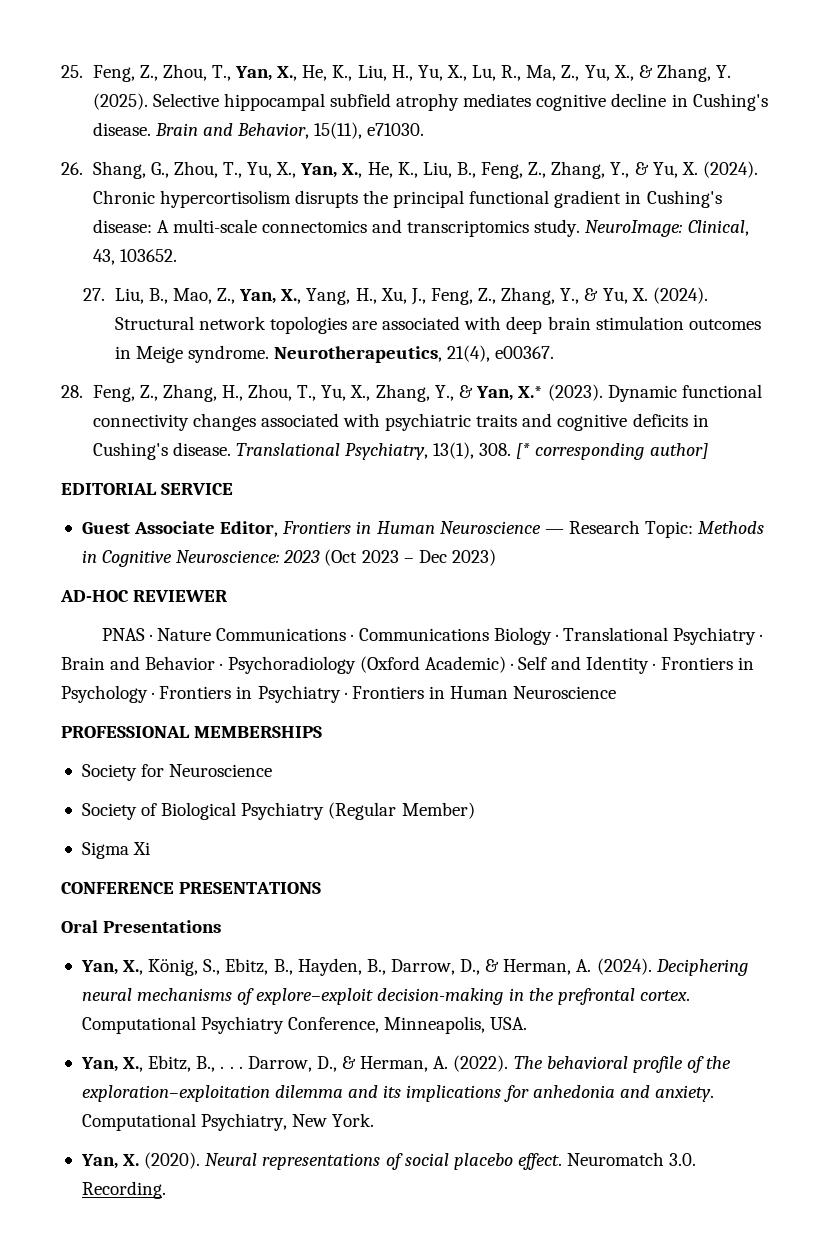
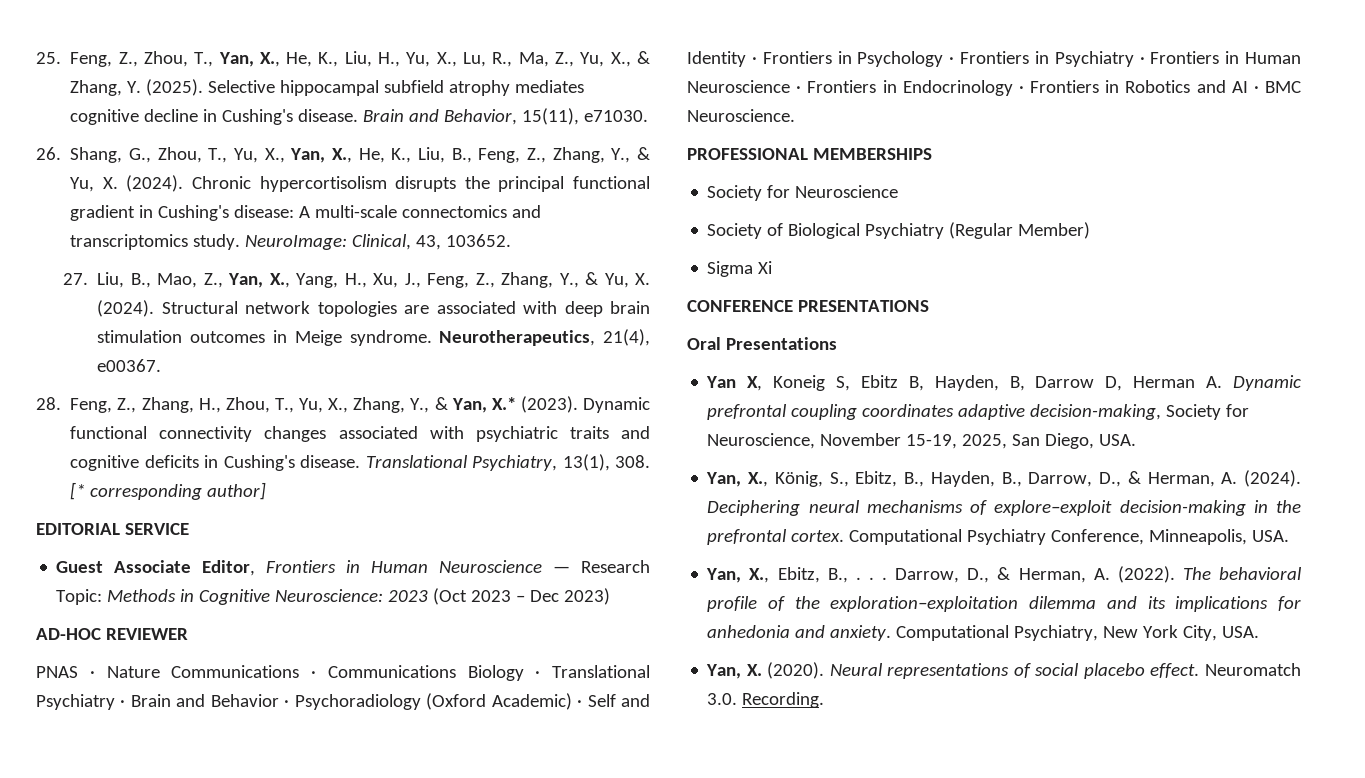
- PNAS · Nature Communications · Communications Biology · Translational Psychiatry · Brain and Behavior · Psychoradiology (Oxford Academic) · Self and Identity · Frontiers in Psychology · Frontiers in Psychiatry · Frontiers in Human Neuroscience
+ PNAS · Nature Communications · Communications Biology · Translational Psychiatry · Brain and Behavior · Psychoradiology (Oxford Academic) · Self and Identity · Frontiers in Psychology · Frontiers in Psychiatry · Frontiers in Human Neuroscience · Frontiers in Endocrinology · Frontiers in Robotics and AI · BMC Neuroscience.
+ Yan X, Koneig S, Ebitz B, Hayden, B, Darrow D, Herman A. Dynamic prefrontal coupling coordinates adaptive decision-making, Society for Neuroscience, November 15-19, 2025, San Diego, USA.
- Computational Psychiatry, New York.
+ Computational Psychiatry, New York City, USA.

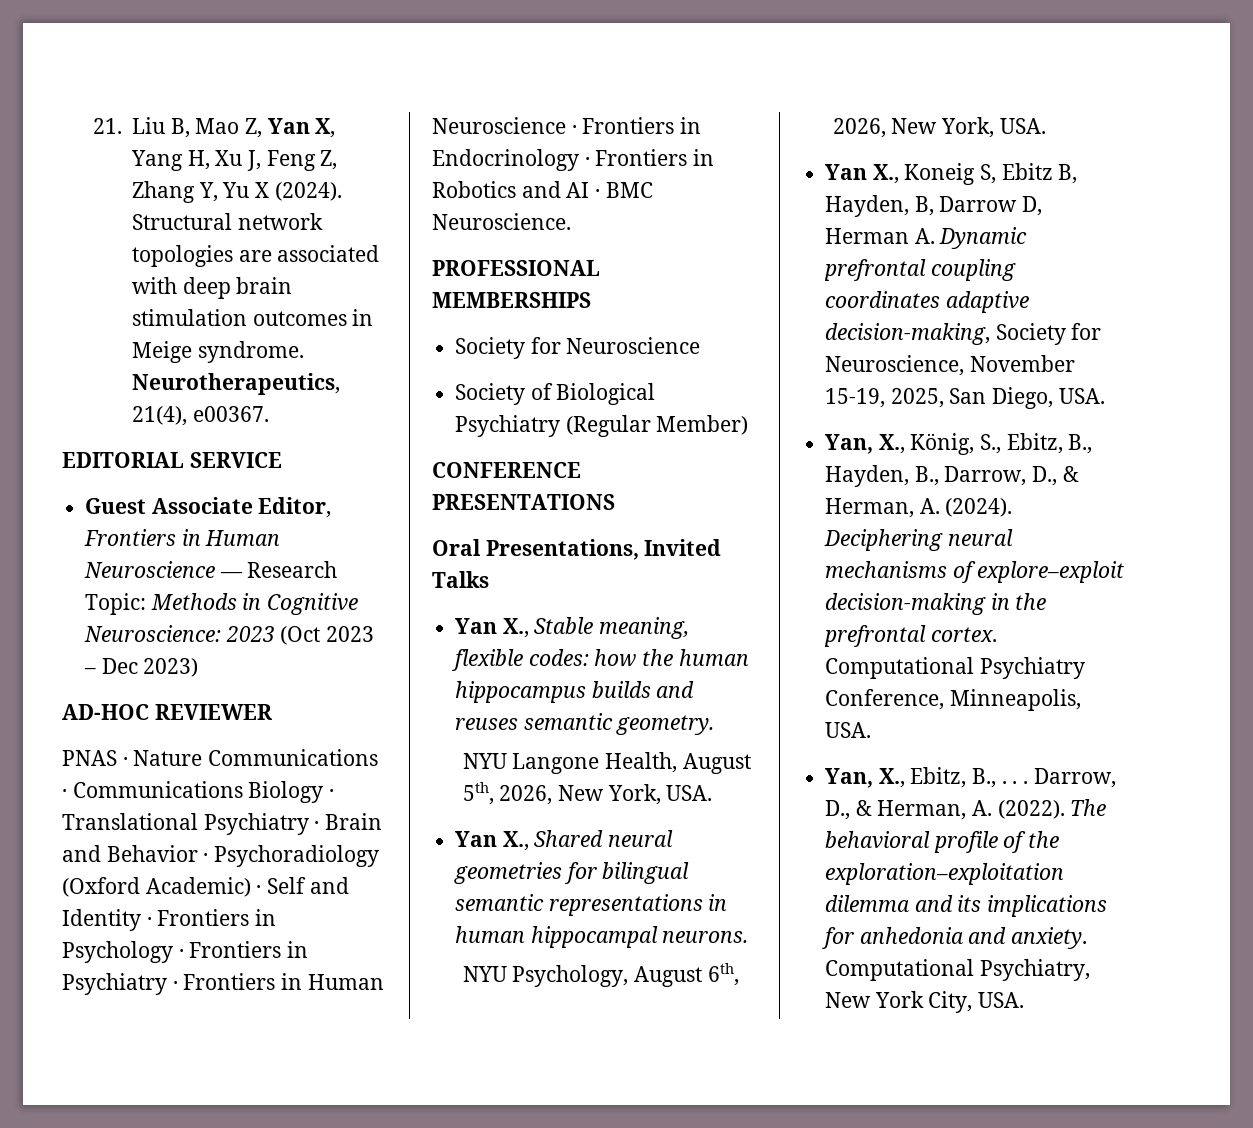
- 25. Feng, Z., Zhou, T., Yan, X., He, K., Liu, H., Yu, X., Lu, R., Ma, Z., Yu, X., & Zhang, Y. (2025). Selective hippocampal subfield atrophy mediates cognitive decline in Cushing's disease. Brain and Behavior, 15(11), e71030.
- 26. Shang, G., Zhou, T., Yu, X., Yan, X., He, K., Liu, B., Feng, Z., Zhang, Y., & Yu, X. (2024). Chronic hypercortisolism disrupts the principal functional gradient in Cushing's disease: A multi-scale connectomics and transcriptomics study. NeuroImage: Clinical, 43, 103652.
- 27. Liu, B., Mao, Z., Yan, X., Yang, H., Xu, J., Feng, Z., Zhang, Y., & Yu, X. (2024).
+ 21. Liu B, Mao Z, Yan X, Yang H, Xu J, Feng Z, Zhang Y, Yu X (2024).
- 28. Feng, Z., Zhang, H., Zhou, T., Yu, X., Zhang, Y., & Yan, X.* (2023). Dynamic functional connectivity changes associated with psychiatric traits and cognitive deficits in Cushing's disease. Translational Psychiatry, 13(1), 308. [* corresponding author]
- Sigma Xi
- Oral Presentations
- Yan X, Koneig S, Ebitz B, Hayden, B, Darrow D, Herman A. Dynamic prefrontal coupling coordinates adaptive decision-making, Society for Neuroscience, November 15-19, 2025, San Diego, USA.
+ Oral Presentations, Invited Talks
+ Yan X., Stable meaning, flexible codes: how the human hippocampus builds and reuses semantic geometry.
+ NYU Langone Health, August 5th, 2026, New York, USA.
+ Yan X., Shared neural geometries for bilingual semantic representations in human hippocampal neurons.
+ NYU Psychology, August 6th, 2026, New York, USA.
+ Yan X., Koneig S, Ebitz B, Hayden, B, Darrow D, Herman A. Dynamic prefrontal coupling coordinates adaptive decision-making, Society for Neuroscience, November 15-19, 2025, San Diego, USA.
- Yan, X. (2020). Neural representations of social placebo effect. Neuromatch 3.0. Recording.

